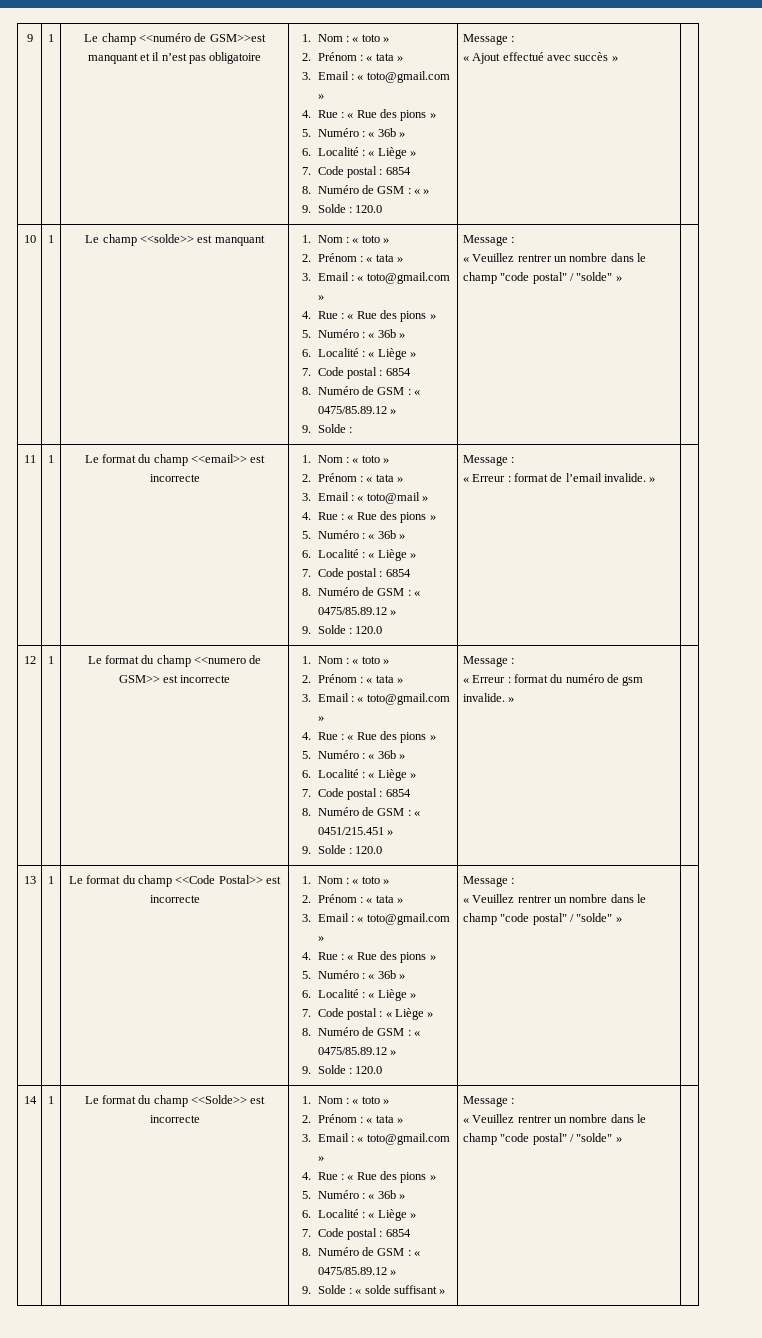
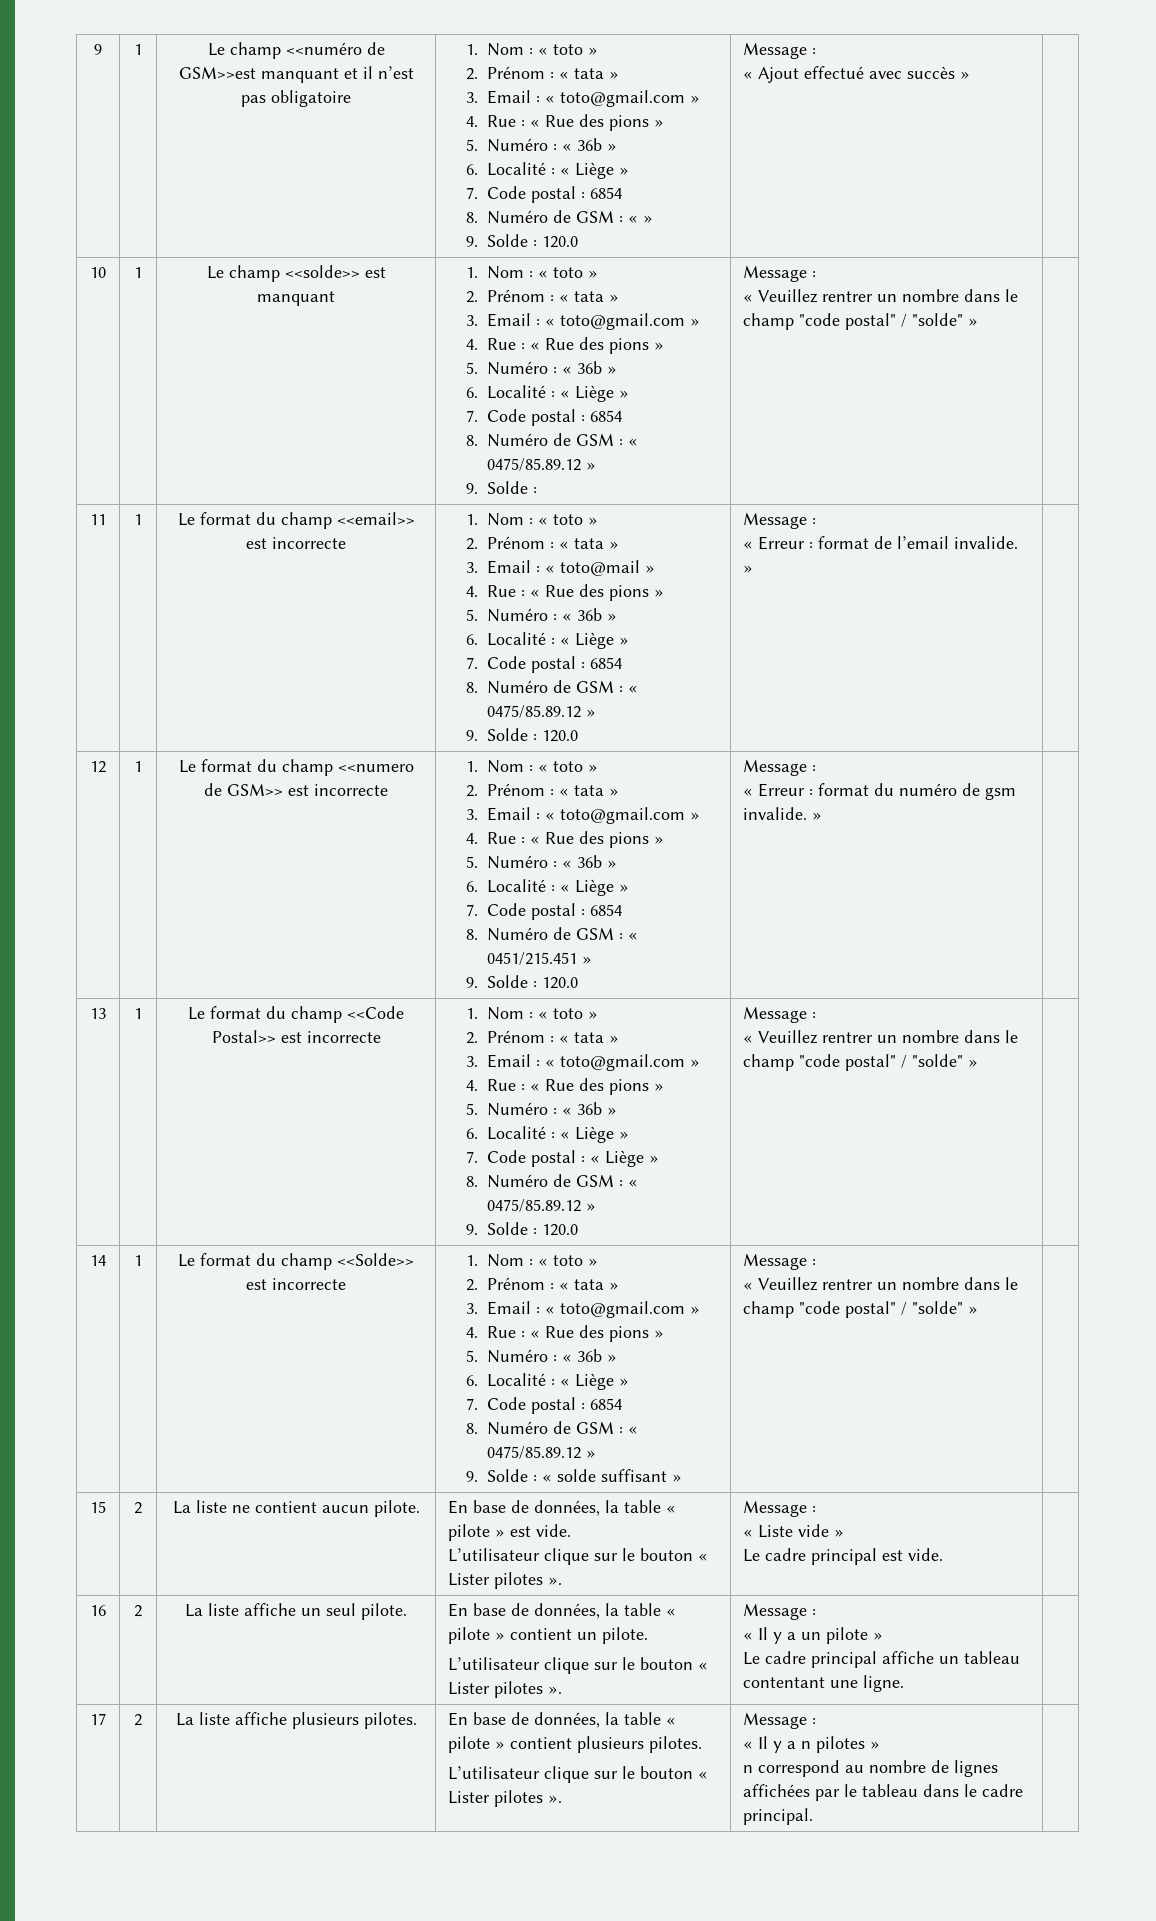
+ 15 | 2 | La liste ne contient aucun pilote. | En base de données, la table « pilote » est vide.
+ L’utilisateur clique sur le bouton « Lister pilotes ». | Message :
+ « Liste vide »
+ Le cadre principal est vide. |
+ 16 | 2 | La liste affiche un seul pilote. | En base de données, la table « pilote » contient un pilote.
+ L’utilisateur clique sur le bouton « Lister pilotes ». | Message :
+ « Il y a un pilote »
+ Le cadre principal affiche un tableau contentant une ligne. |
+ 17 | 2 | La liste affiche plusieurs pilotes. | En base de données, la table « pilote » contient plusieurs pilotes.
+ L’utilisateur clique sur le bouton « Lister pilotes ». | Message :
+ « Il y a n pilotes »
+ n correspond au nombre de lignes affichées par le tableau dans le cadre principal.

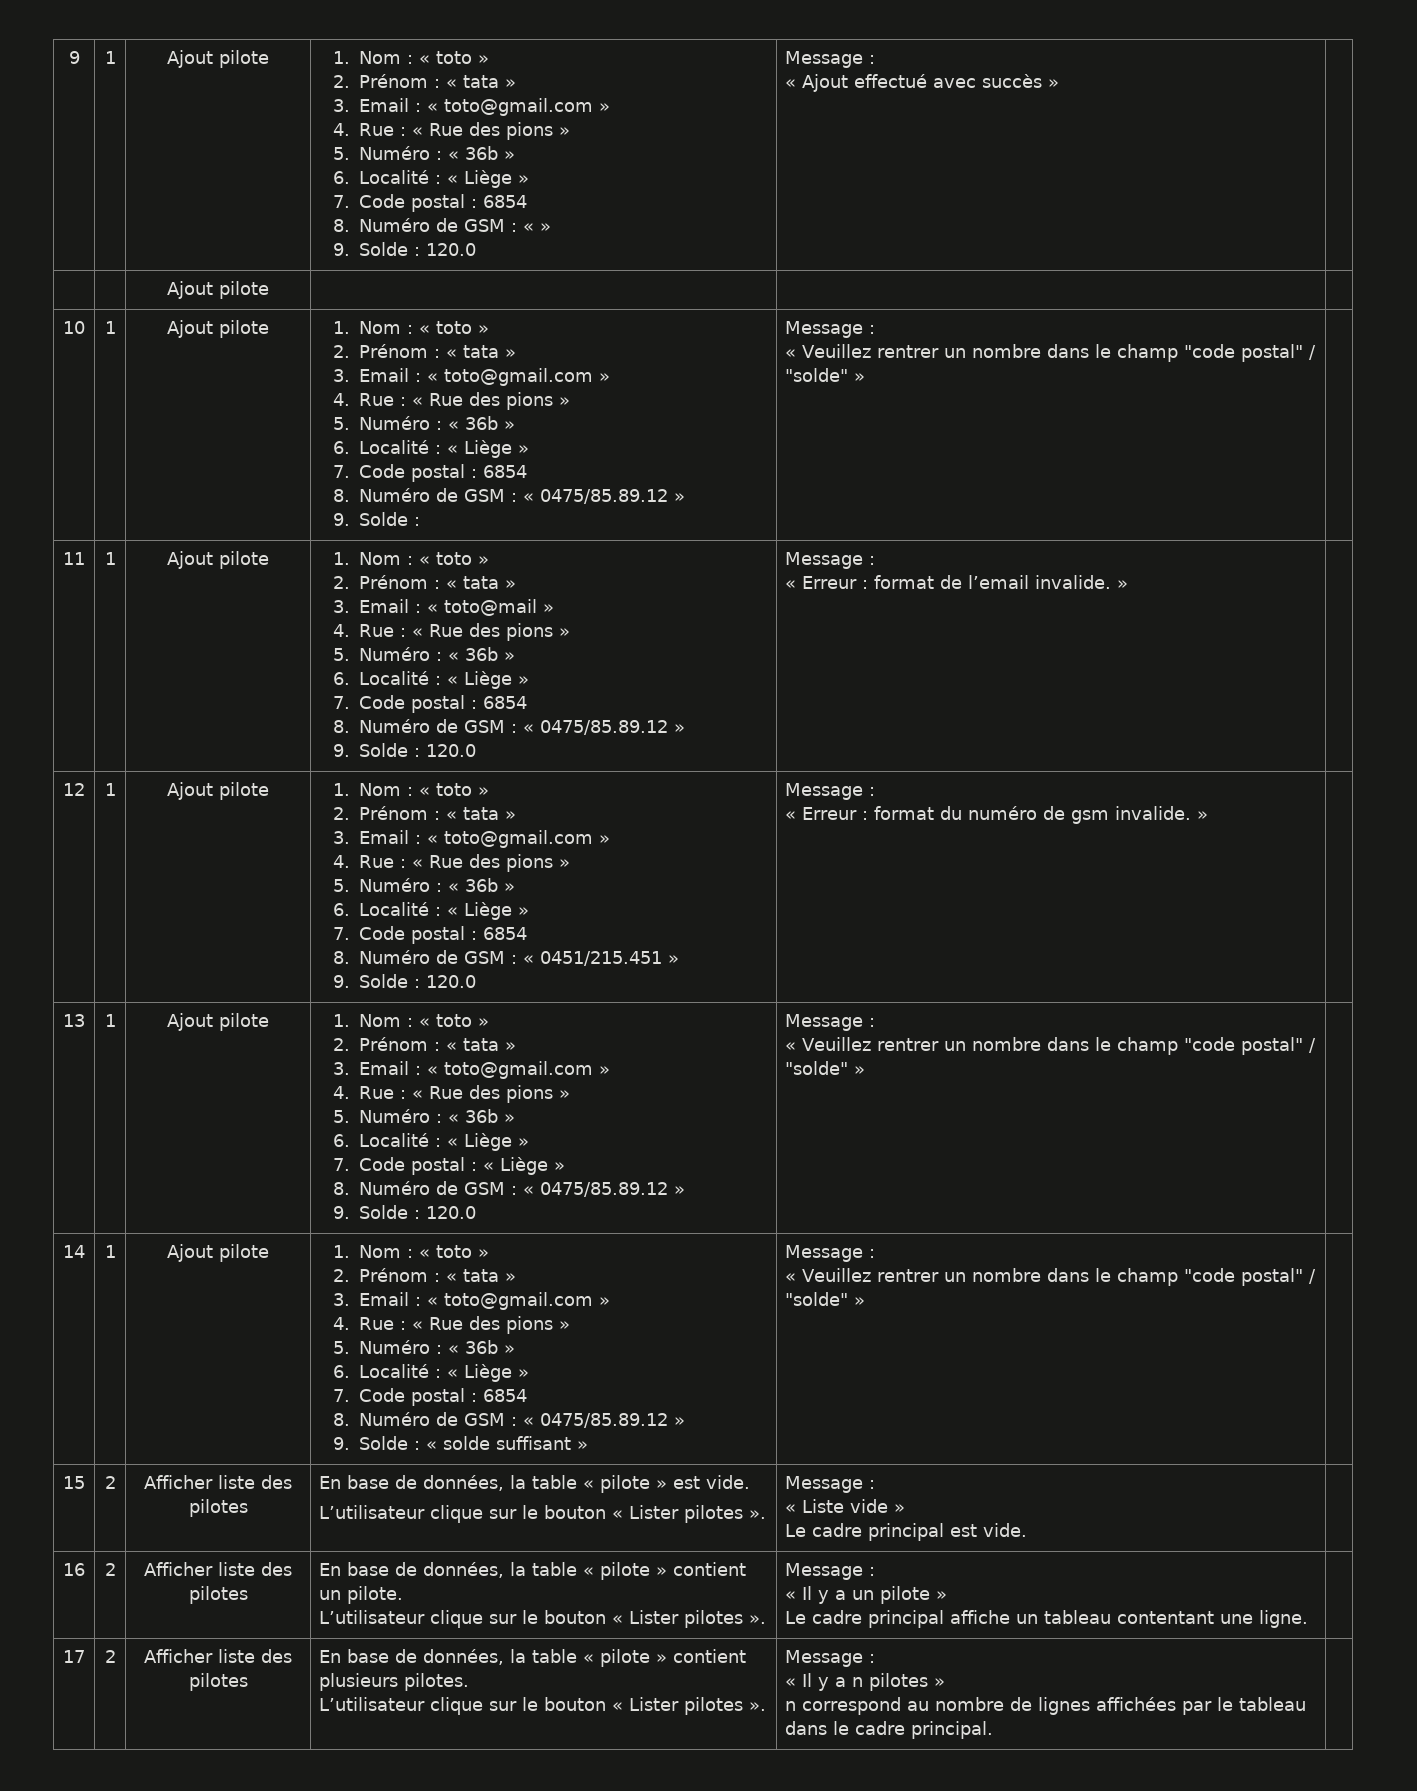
- 9 | 1 | Le champ <<numéro de GSM>>est manquant et il n’est pas obligatoire
+ 9 | 1 | Ajout pilote
+ | | Ajout pilote | | |
- 10 | 1 | Le champ <<solde>> est manquant
+ 10 | 1 | Ajout pilote
- 11 | 1 | Le format du champ <<email>> est incorrecte
+ 11 | 1 | Ajout pilote
- 12 | 1 | Le format du champ <<numero de GSM>> est incorrecte
+ 12 | 1 | Ajout pilote
- 13 | 1 | Le format du champ <<Code Postal>> est incorrecte
+ 13 | 1 | Ajout pilote
- 14 | 1 | Le format du champ <<Solde>> est incorrecte
+ 14 | 1 | Ajout pilote
- 15 | 2 | La liste ne contient aucun pilote. | En base de données, la table « pilote » est vide.
+ 15 | 2 | Afficher liste des pilotes | En base de données, la table « pilote » est vide.
- 16 | 2 | La liste affiche un seul pilote.
+ 16 | 2 | Afficher liste des pilotes
- 17 | 2 | La liste affiche plusieurs pilotes.
+ 17 | 2 | Afficher liste des pilotes

